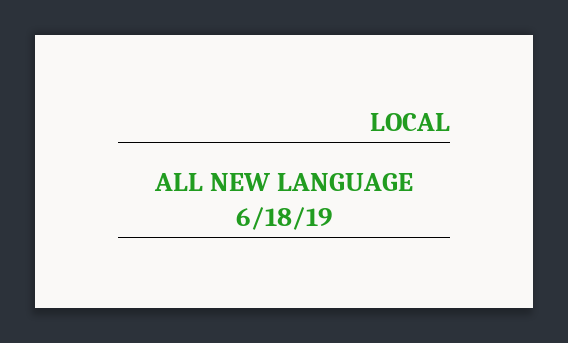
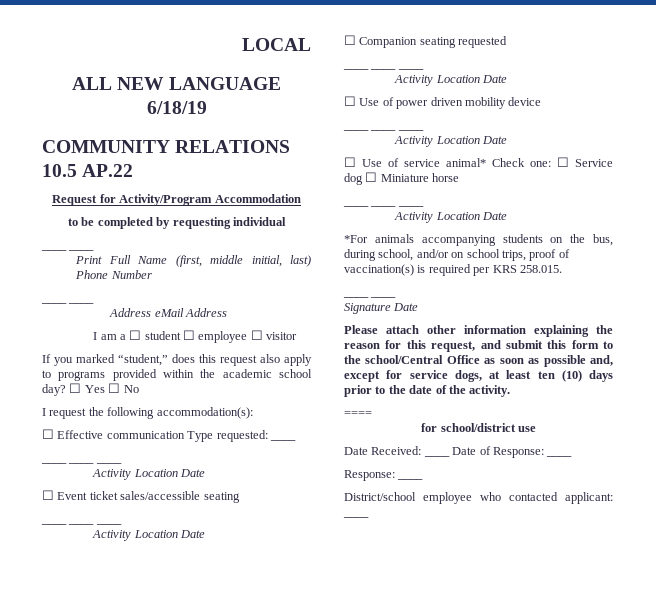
+ COMMUNITY RELATIONS 10.5 AP.22
+ Request for Activity/Program Accommodation
+ to be completed by requesting individual
+ ____ ____
+ Print Full Name (first, middle initial, last) Phone Number
+ ____ ____
+ Address eMail Address
+ I am a ☐ student ☐ employee ☐ visitor
+ If you marked “student,” does this request also apply to programs provided within the academic school day? ☐ Yes ☐ No
+ I request the following accommodation(s):
+ ☐ Effective communication Type requested: ____
+ ____ ____ ____
+ Activity Location Date
+ ☐ Event ticket sales/accessible seating
+ ____ ____ ____
+ Activity Location Date
+ ☐ Companion seating requested
+ ____ ____ ____
+ Activity Location Date
+ ☐ Use of power driven mobility device
+ ____ ____ ____
+ Activity Location Date
+ ☐ Use of service animal* Check one: ☐ Service dog ☐ Miniature horse
+ ____ ____ ____
+ Activity Location Date
+ *For animals accompanying students on the bus, during school, and/or on school trips, proof of vaccination(s) is required per KRS 258.015.
+ ____ ____
+ Signature Date
+ Please attach other information explaining the reason for this request, and submit this form to the school/Central Office as soon as possible and, except for service dogs, at least ten (10) days prior to the date of the activity.
+ ====
+ for school/district use
+ Date Received: ____ Date of Response: ____
+ Response: ____
+ District/school employee who contacted applicant: ____

